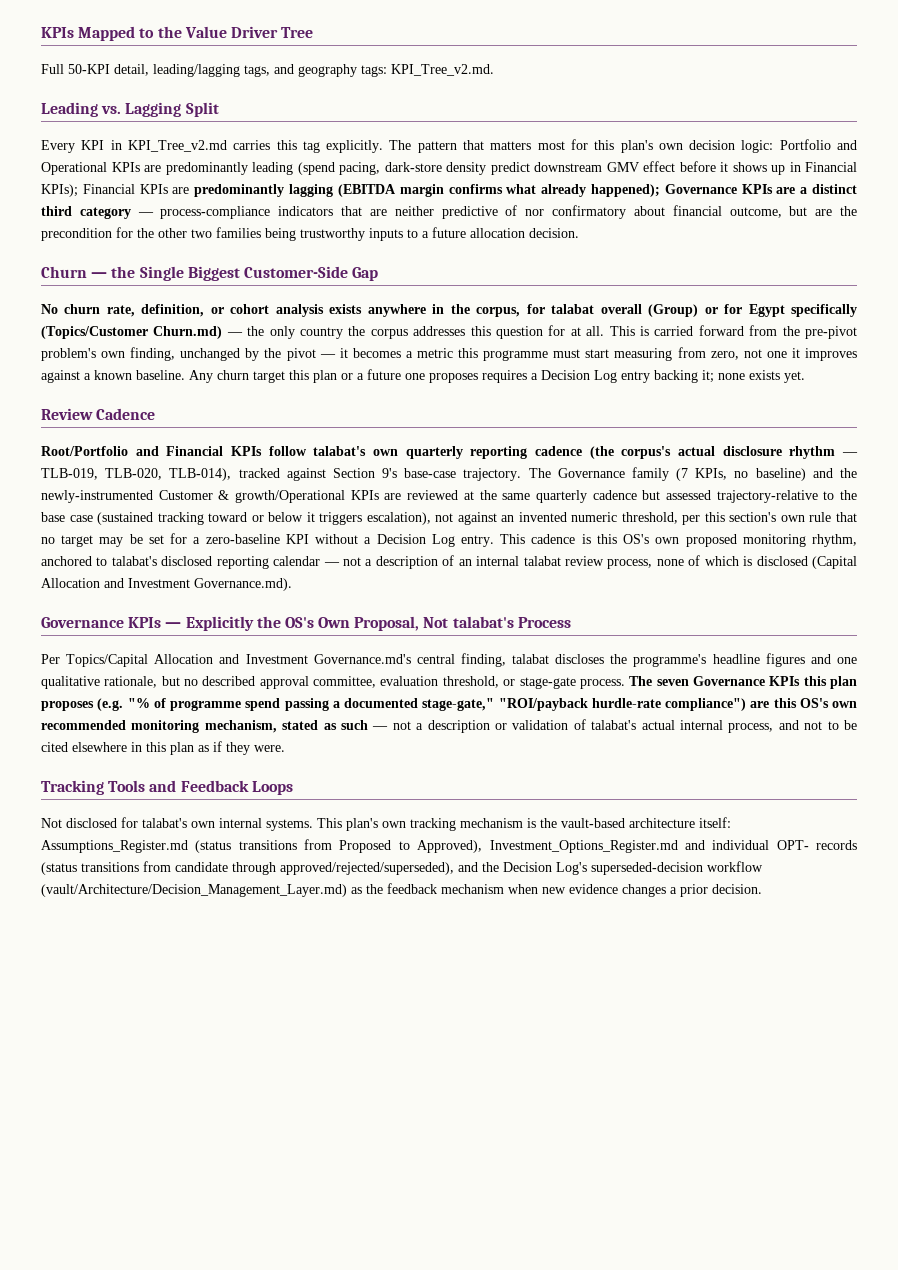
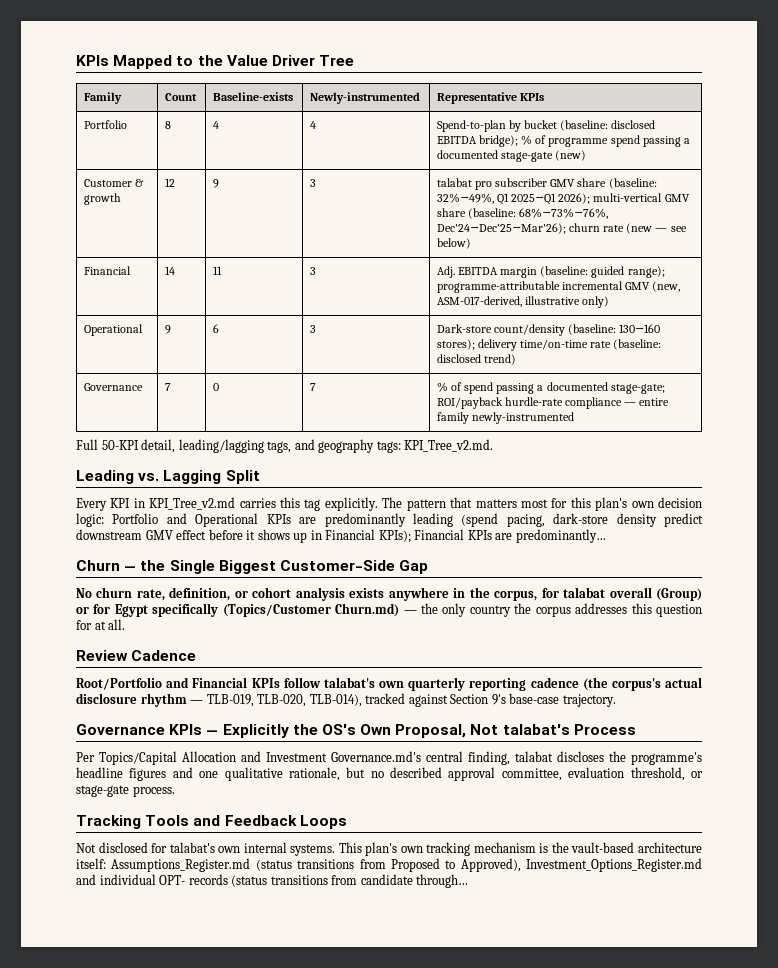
+ Family | Count | Baseline-exists | Newly-instrumented | Representative KPIs
+ Portfolio | 8 | 4 | 4 | Spend-to-plan by bucket (baseline: disclosed EBITDA bridge); % of programme spend passing a documented stage-gate (new)
+ Customer & growth | 12 | 9 | 3 | talabat pro subscriber GMV share (baseline: 32%→49%, Q1 2025→Q1 2026); multi-vertical GMV share (baseline: 68%→73%→76%, Dec'24→Dec'25→Mar'26); churn rate (new — see below)
+ Financial | 14 | 11 | 3 | Adj. EBITDA margin (baseline: guided range); programme-attributable incremental GMV (new, ASM-017-derived, illustrative only)
+ Operational | 9 | 6 | 3 | Dark-store count/density (baseline: 130→160 stores); delivery time/on-time rate (baseline: disclosed trend)
+ Governance | 7 | 0 | 7 | % of spend passing a documented stage-gate; ROI/payback hurdle-rate compliance — entire family newly-instrumented
- The pattern that matters most for this plan's own decision logic: Portfolio and Operational KPIs are predominantly leading (spend pacing, dark-store density predict downstream GMV effect before it shows up in Financial KPIs); Financial KPIs are predominantly lagging (EBITDA margin confirms what already happened); Governance KPIs are a distinct third category — process-compliance indicators that are neither predictive of nor confirmatory about financial outcome, but are the precondition for the other two families being trustworthy inputs to a future allocation decision.
+ The pattern that matters most for this plan's own decision logic: Portfolio and Operational KPIs are predominantly leading (spend pacing, dark-store density predict downstream GMV effect before it shows up in Financial KPIs); Financial KPIs are predominantly…
- This is carried forward from the pre-pivot problem's own finding, unchanged by the pivot — it becomes a metric this programme must start measuring from zero, not one it improves against a known baseline. Any churn target this plan or a future one proposes requires a Decision Log entry backing it; none exists yet.
- The Governance family (7 KPIs, no baseline) and the newly-instrumented Customer & growth/Operational KPIs are reviewed at the same quarterly cadence but assessed trajectory-relative to the base case (sustained tracking toward or below it triggers escalation), not against an invented numeric threshold, per this section's own rule that no target may be set for a zero-baseline KPI without a Decision Log entry. This cadence is this OS's own proposed monitoring rhythm, anchored to talabat's disclosed reporting calendar — not a description of an internal talabat review process, none of which is disclosed (Capital Allocation and Investment Governance.md).
- The seven Governance KPIs this plan proposes (e.g. "% of programme spend passing a documented stage-gate," "ROI/payback hurdle-rate compliance") are this OS's own recommended monitoring mechanism, stated as such — not a description or validation of talabat's actual internal process, and not to be cited elsewhere in this plan as if they were.
- This plan's own tracking mechanism is the vault-based architecture itself: Assumptions_Register.md (status transitions from Proposed to Approved), Investment_Options_Register.md and individual OPT- records (status transitions from candidate through approved/rejected/superseded), and the Decision Log's superseded-decision workflow (vault/Architecture/Decision_Management_Layer.md) as the feedback mechanism when new evidence changes a prior decision.
+ This plan's own tracking mechanism is the vault-based architecture itself: Assumptions_Register.md (status transitions from Proposed to Approved), Investment_Options_Register.md and individual OPT- records (status transitions from candidate through…

